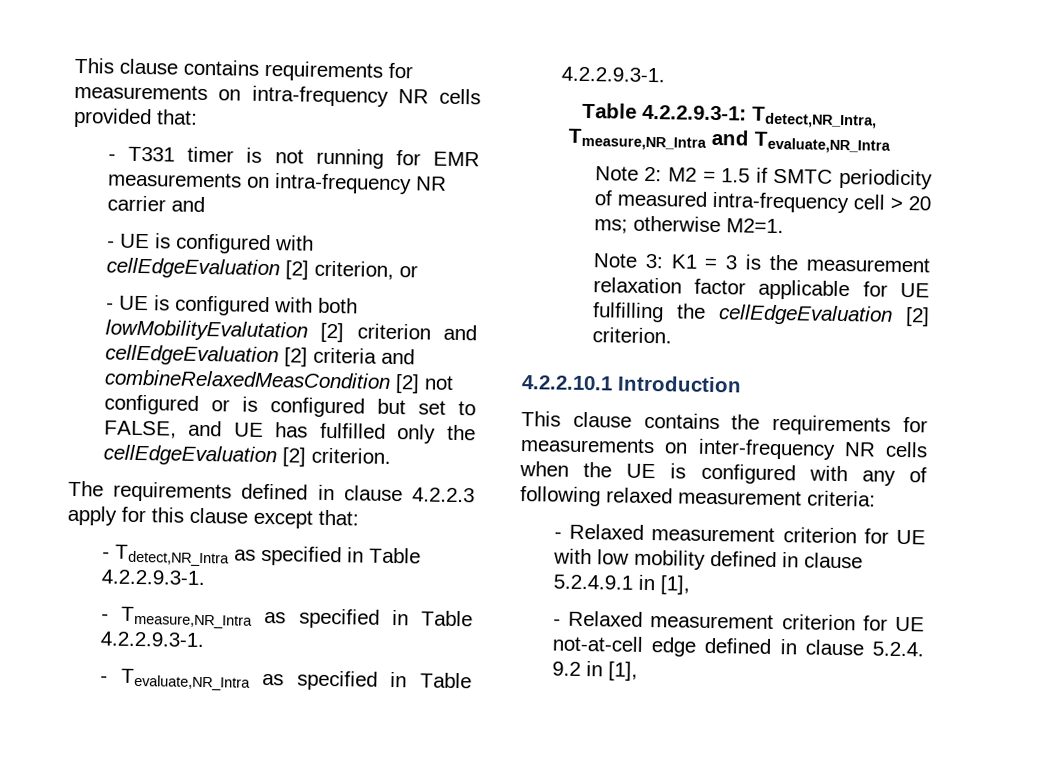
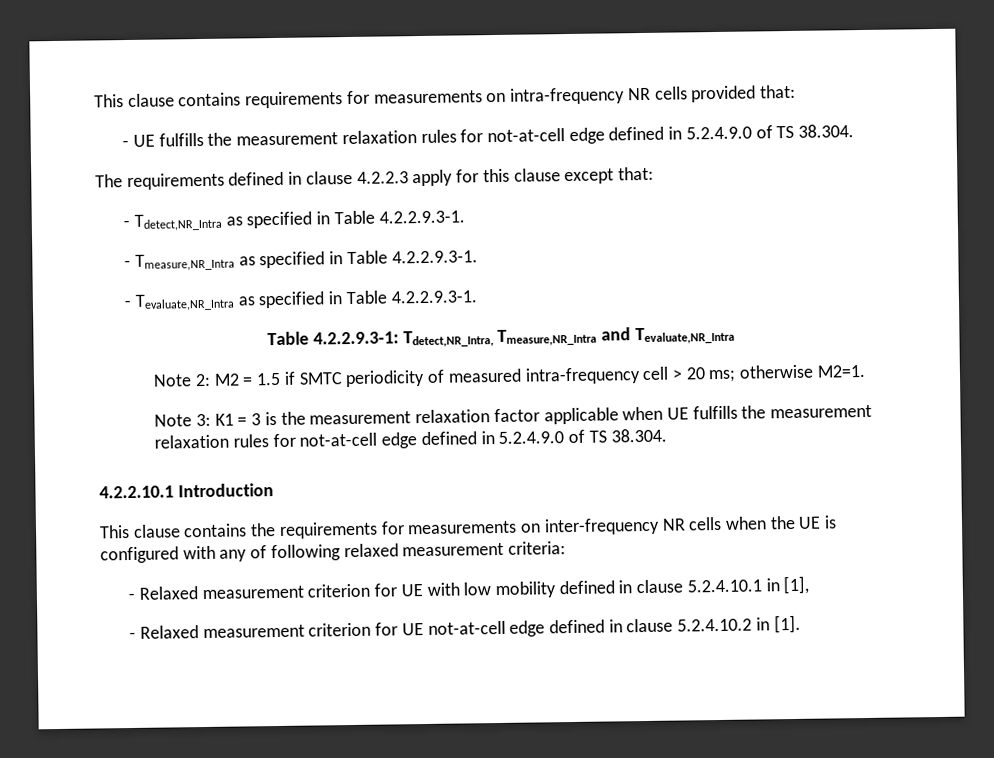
- - T331 timer is not running for EMR measurements on intra-frequency NR carrier and
- - UE is configured with cellEdgeEvaluation [2] criterion, or
- - UE is configured with both lowMobilityEvalutation [2] criterion and cellEdgeEvaluation [2] criteria and combineRelaxedMeasCondition [2] not configured or is configured but set to FALSE, and UE has fulfilled only the cellEdgeEvaluation [2] criterion.
+ - UE fulfills the measurement relaxation rules for not-at-cell edge defined in 5.2.4.9.0 of TS 38.304.
- Note 3: K1 = 3 is the measurement relaxation factor applicable for UE fulfilling the cellEdgeEvaluation [2] criterion.
+ Note 3: K1 = 3 is the measurement relaxation factor applicable when UE fulfills the measurement relaxation rules for not-at-cell edge defined in 5.2.4.9.0 of TS 38.304.
- - Relaxed measurement criterion for UE with low mobility defined in clause 5.2.4.9.1 in [1],
+ - Relaxed measurement criterion for UE with low mobility defined in clause 5.2.4.10.1 in [1],
- - Relaxed measurement criterion for UE not-at-cell edge defined in clause 5.2.4. 9.2 in [1],
+ - Relaxed measurement criterion for UE not-at-cell edge defined in clause 5.2.4.10.2 in [1].

